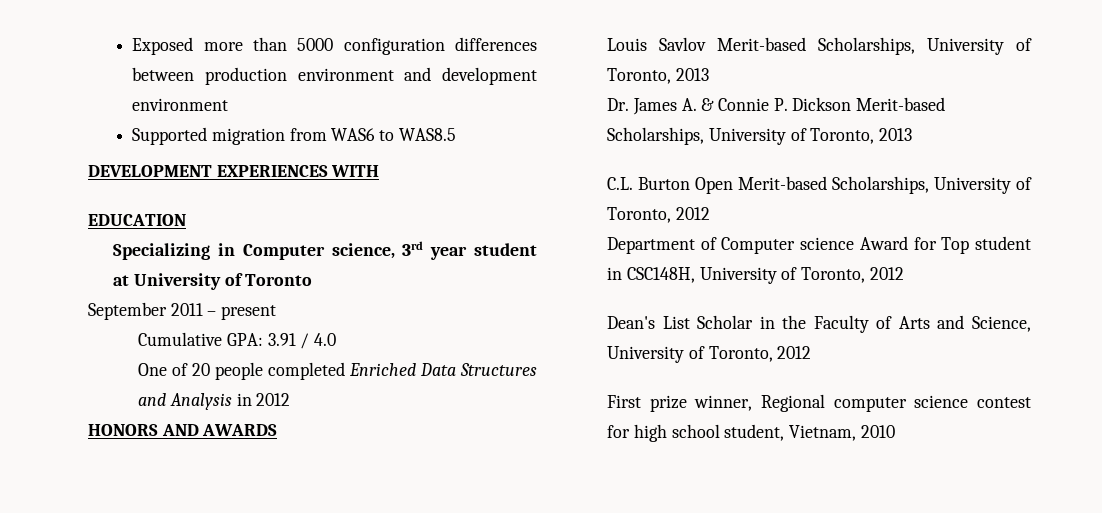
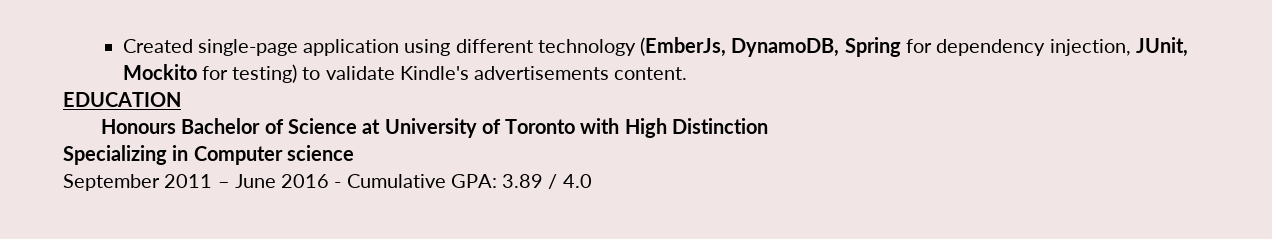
- Exposed more than 5000 configuration differences between production environment and development environment
- Supported migration from WAS6 to WAS8.5
- DEVELOPMENT EXPERIENCES WITH
+ Created single-page application using different technology (EmberJs, DynamoDB, Spring for dependency injection, JUnit, Mockito for testing) to validate Kindle's advertisements content.
  EDUCATION
- Specializing in Computer science, 3rd year student at University of Toronto
+ Honours Bachelor of Science at University of Toronto with High Distinction
+ Specializing in Computer science
- September 2011 – present
- Cumulative GPA: 3.91 / 4.0
+ September 2011 – June 2016 - Cumulative GPA: 3.89 / 4.0
- One of 20 people completed Enriched Data Structures and Analysis in 2012
- HONORS AND AWARDS
- Louis Savlov Merit-based Scholarships, University of Toronto, 2013
- Dr. James A. & Connie P. Dickson Merit-based Scholarships, University of Toronto, 2013
- C.L. Burton Open Merit-based Scholarships, University of Toronto, 2012
- Department of Computer science Award for Top student in CSC148H, University of Toronto, 2012
- Dean's List Scholar in the Faculty of Arts and Science, University of Toronto, 2012
- First prize winner, Regional computer science contest for high school student, Vietnam, 2010

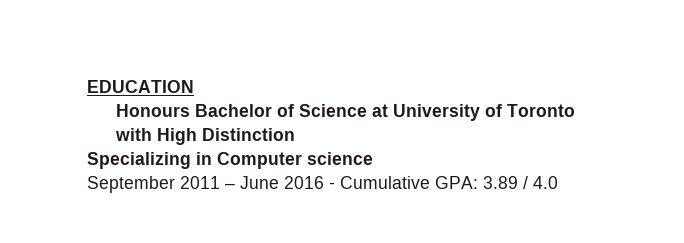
- Created single-page application using different technology (EmberJs, DynamoDB, Spring for dependency injection, JUnit, Mockito for testing) to validate Kindle's advertisements content.

